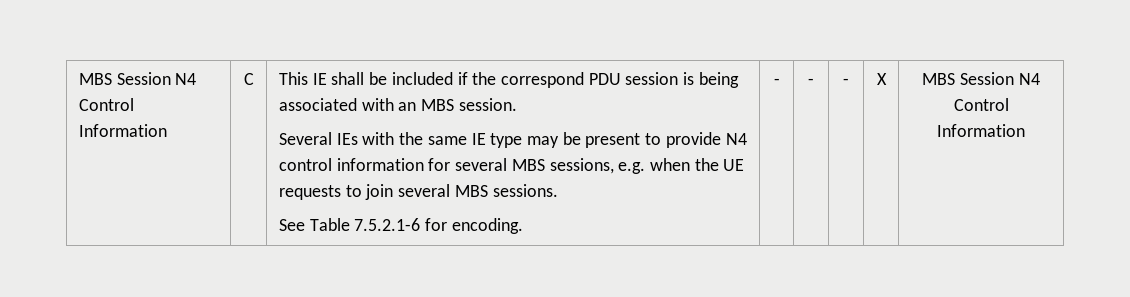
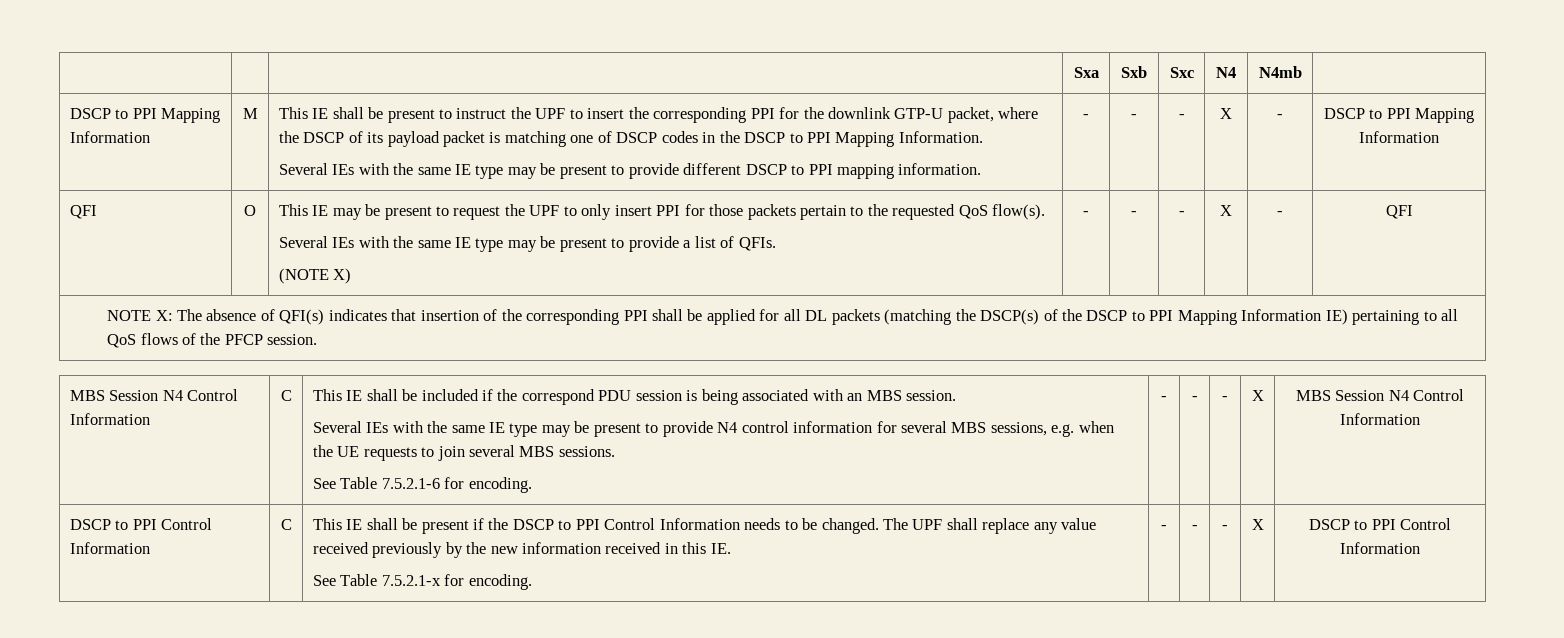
+ Sxa | Sxb | Sxc | N4 | N4mb |
+ DSCP to PPI Mapping Information | M | This IE shall be present to instruct the UPF to insert the corresponding PPI for the downlink GTP-U packet, where the DSCP of its payload packet is matching one of DSCP codes in the DSCP to PPI Mapping Information.
+ Several IEs with the same IE type may be present to provide different DSCP to PPI mapping information. | - | - | - | X | - | DSCP to PPI Mapping Information
+ QFI | O | This IE may be present to request the UPF to only insert PPI for those packets pertain to the requested QoS flow(s).
+ Several IEs with the same IE type may be present to provide a list of QFIs.
+ (NOTE X) | - | - | - | X | - | QFI
+ NOTE X: The absence of QFI(s) indicates that insertion of the corresponding PPI shall be applied for all DL packets (matching the DSCP(s) of the DSCP to PPI Mapping Information IE) pertaining to all QoS flows of the PFCP session.
+ DSCP to PPI Control Information | C | This IE shall be present if the DSCP to PPI Control Information needs to be changed. The UPF shall replace any value received previously by the new information received in this IE.
+ See Table 7.5.2.1-x for encoding. | - | - | - | X | DSCP to PPI Control Information

